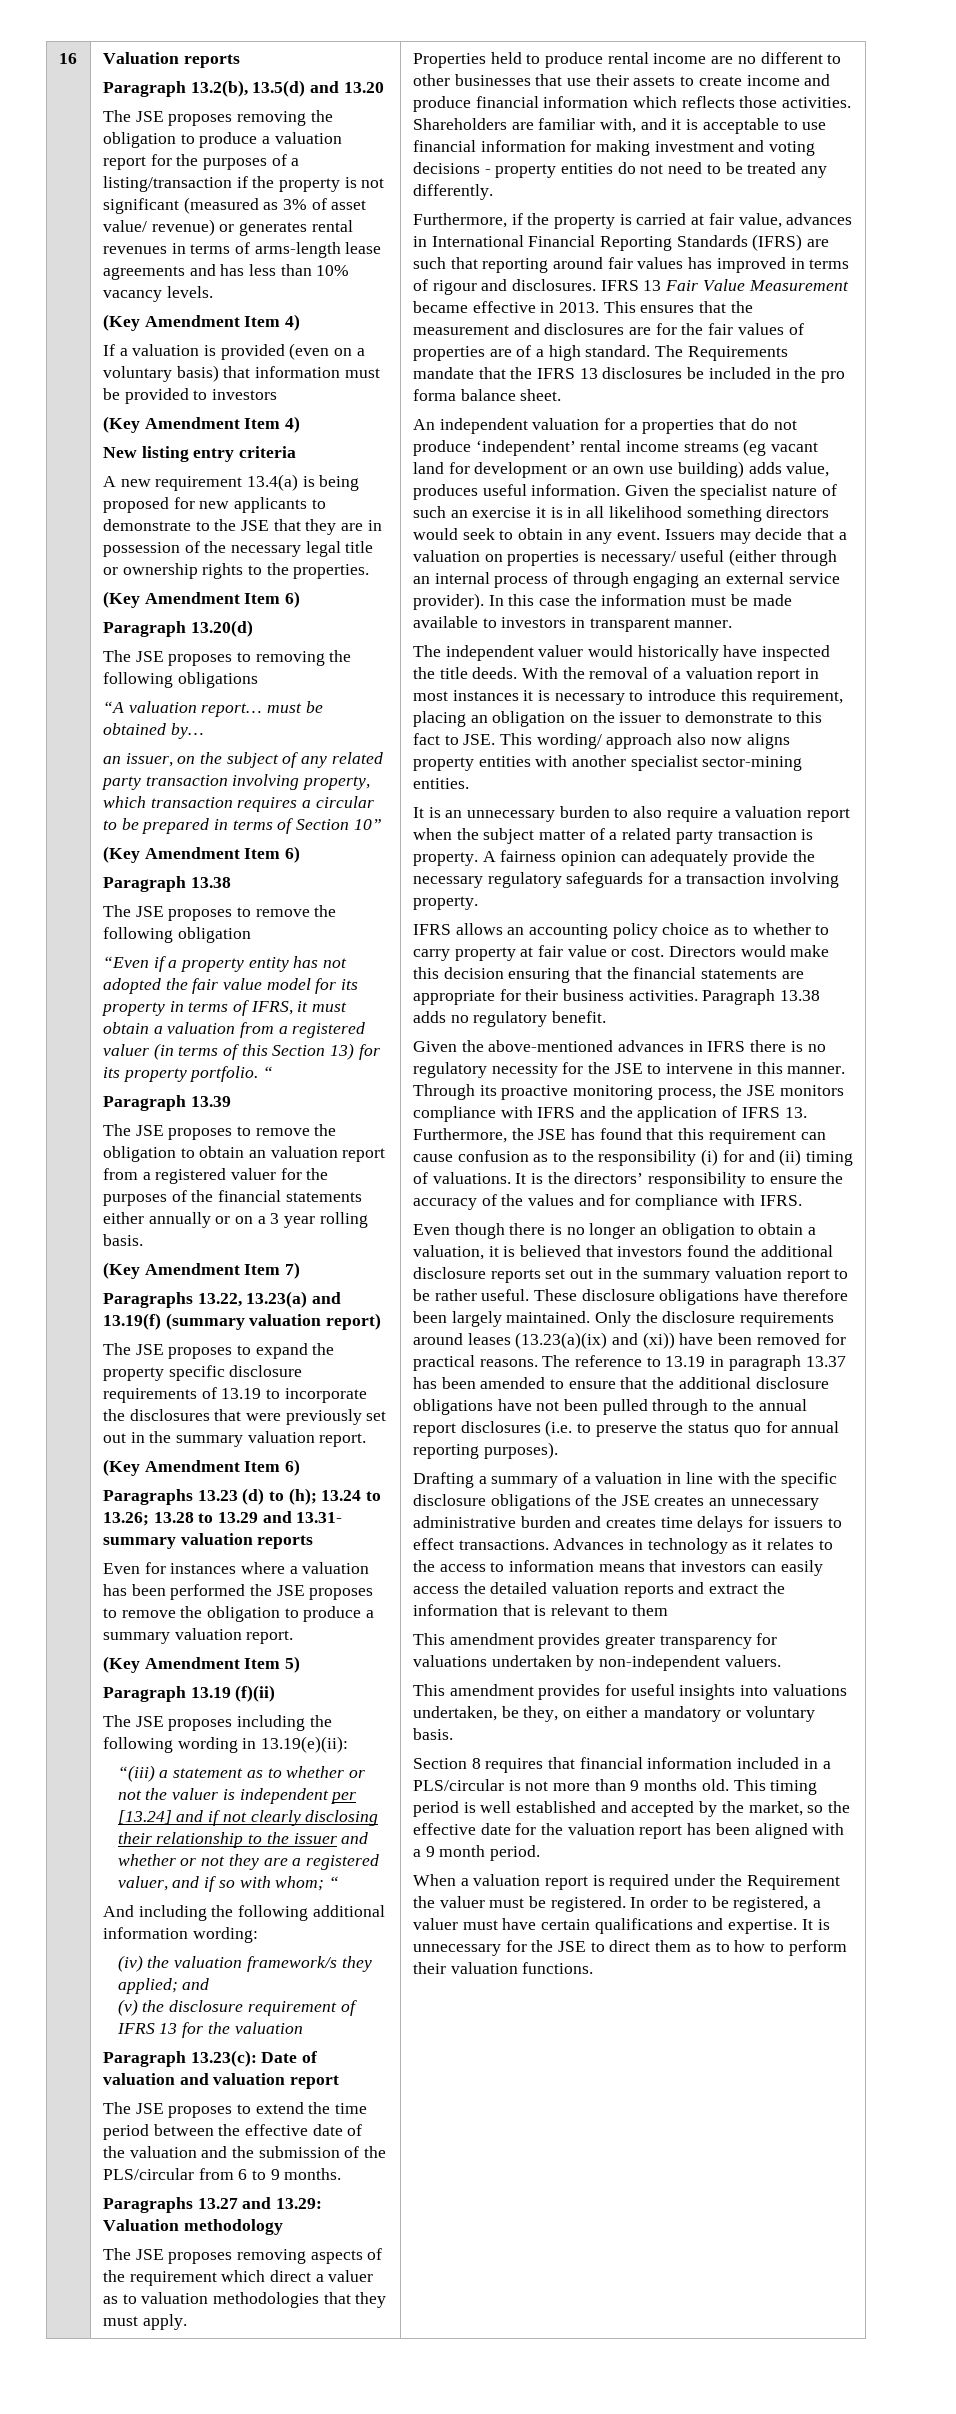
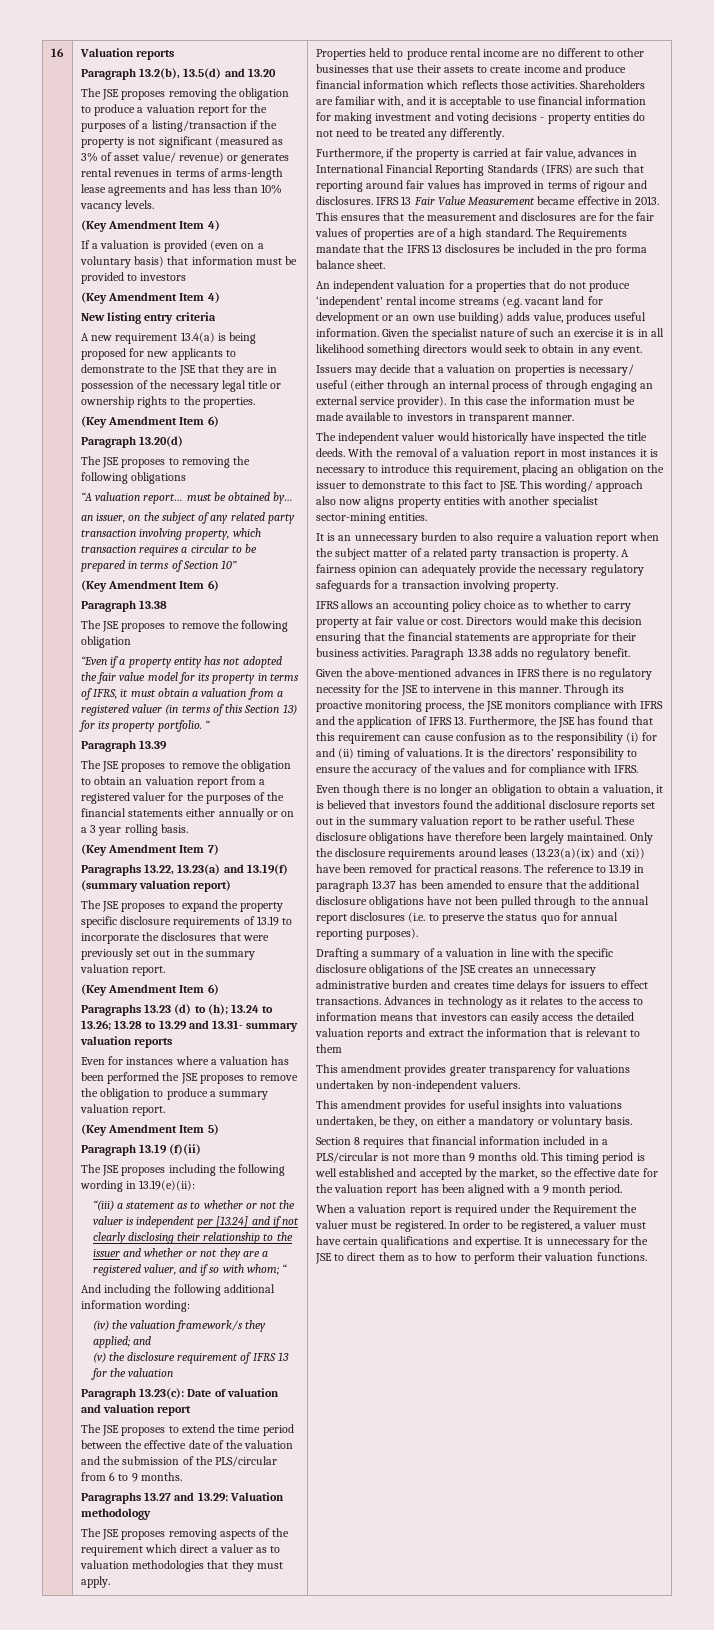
- An independent valuation for a properties that do not produce ‘independent’ rental income streams (eg vacant land for development or an own use building) adds value, produces useful information.
+ An independent valuation for a properties that do not produce ‘independent’ rental income streams (e.g. vacant land for development or an own use building) adds value, produces useful information.
- Given the specialist nature of such an exercise it is in all likelihood something directors would seek to obtain in any event. Issuers may decide that a valuation on properties is necessary/ useful (either through an internal process of through engaging an external service provider).
+ Given the specialist nature of such an exercise it is in all likelihood something directors would seek to obtain in any event.
+ Issuers may decide that a valuation on properties is necessary/ useful (either through an internal process of through engaging an external service provider).

